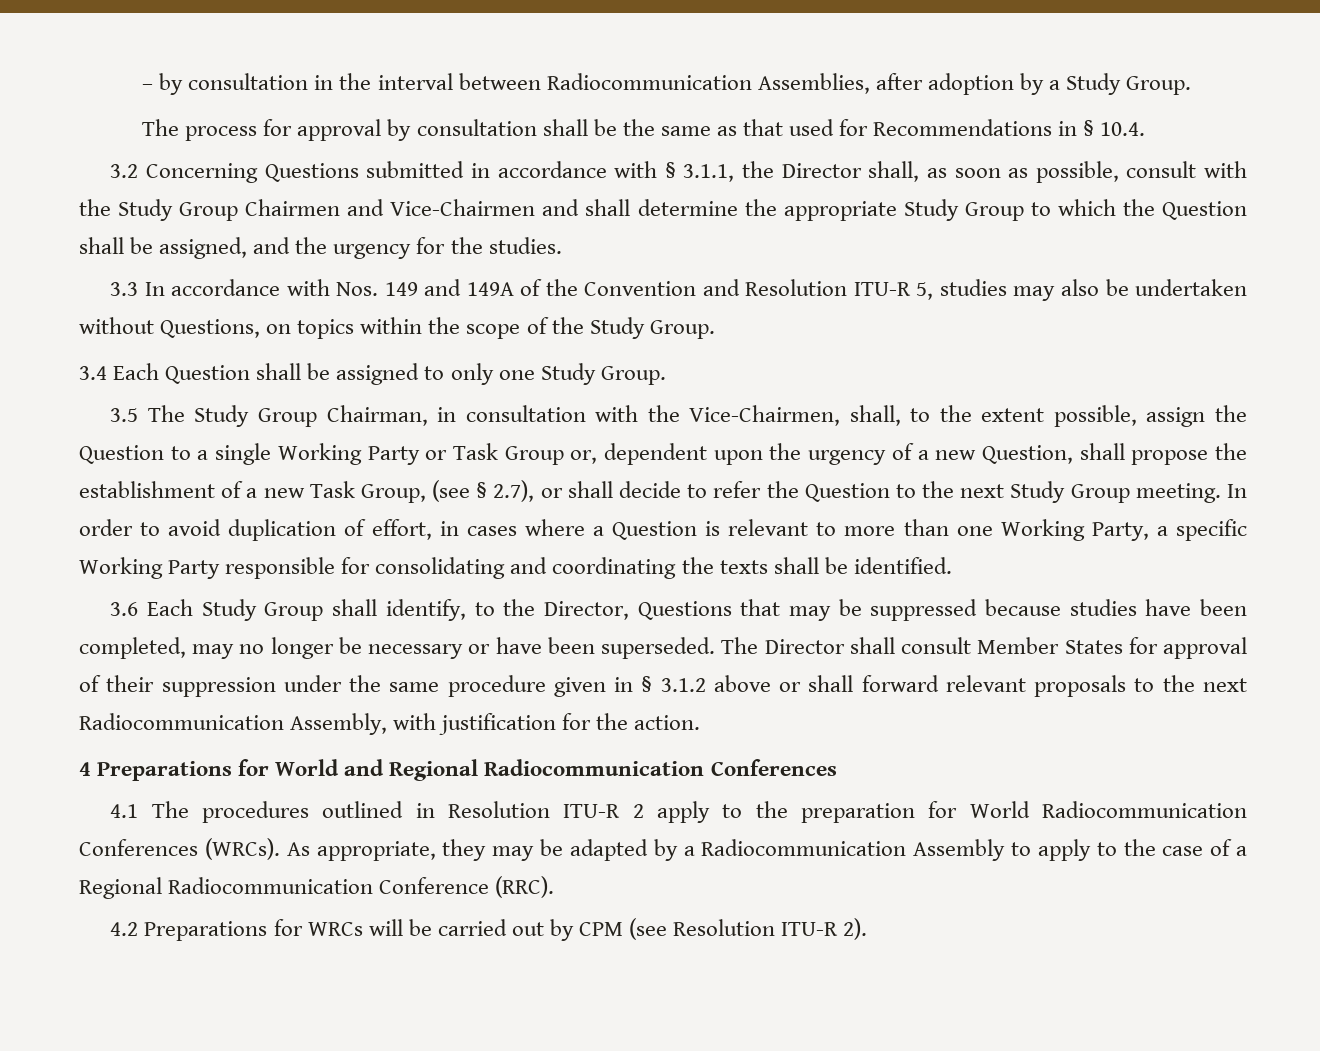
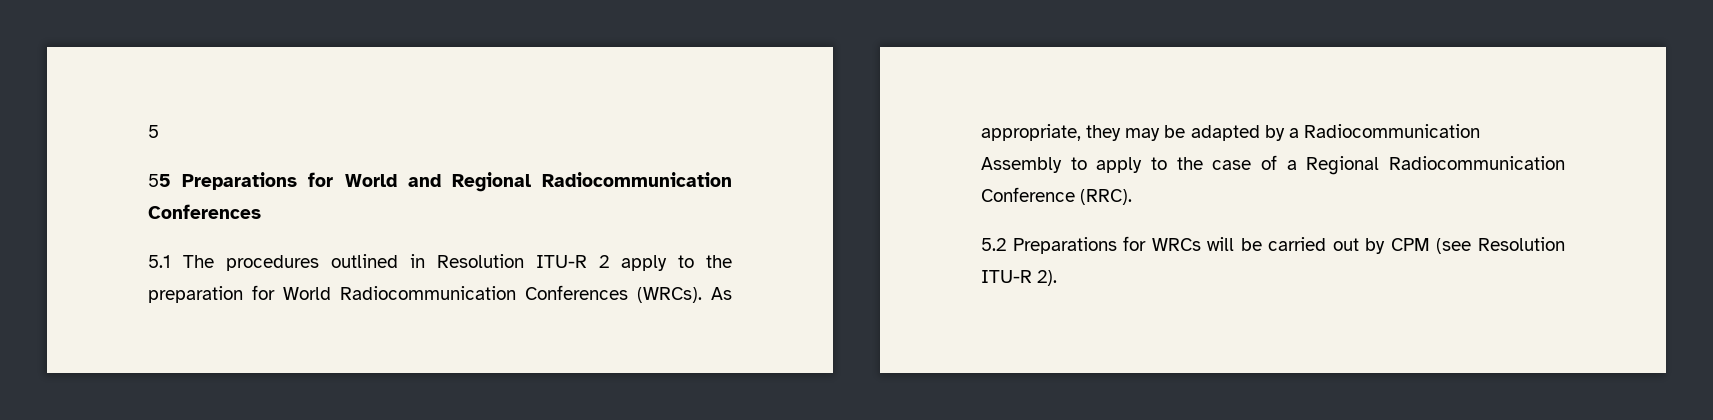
- – by consultation in the interval between Radiocommunication Assemblies, after adoption by a Study Group.
- The process for approval by consultation shall be the same as that used for Recommendations in § 10.4.
- 3.2 Concerning Questions submitted in accordance with § 3.1.1, the Director shall, as soon as possible, consult with the Study Group Chairmen and Vice-Chairmen and shall determine the appropriate Study Group to which the Question shall be assigned, and the urgency for the studies.
- 3.3 In accordance with Nos. 149 and 149A of the Convention and Resolution ITU-R 5, studies may also be undertaken without Questions, on topics within the scope of the Study Group.
- 3.4 Each Question shall be assigned to only one Study Group.
- 3.5 The Study Group Chairman, in consultation with the Vice-Chairmen, shall, to the extent possible, assign the Question to a single Working Party or Task Group or, dependent upon the urgency of a new Question, shall propose the establishment of a new Task Group, (see § 2.7), or shall decide to refer the Question to the next Study Group meeting. In order to avoid duplication of effort, in cases where a Question is relevant to more than one Working Party, a specific Working Party responsible for consolidating and coordinating the texts shall be identified.
- 3.6 Each Study Group shall identify, to the Director, Questions that may be suppressed because studies have been completed, may no longer be necessary or have been superseded. The Director shall consult Member States for approval of their suppression under the same procedure given in § 3.1.2 above or shall forward relevant proposals to the next Radiocommunication Assembly, with justification for the action.
- 4 Preparations for World and Regional Radiocommunication Conferences
+ 5
+ 55 Preparations for World and Regional Radiocommunication Conferences
- 4.1 The procedures outlined in Resolution ITU-R 2 apply to the preparation for World Radiocommunication Conferences (WRCs).
+ 5.1 The procedures outlined in Resolution ITU-R 2 apply to the preparation for World Radiocommunication Conferences (WRCs).
- 4.2 Preparations for WRCs will be carried out by CPM (see Resolution ITU-R 2).
+ 5.2 Preparations for WRCs will be carried out by CPM (see Resolution ITU-R 2).

